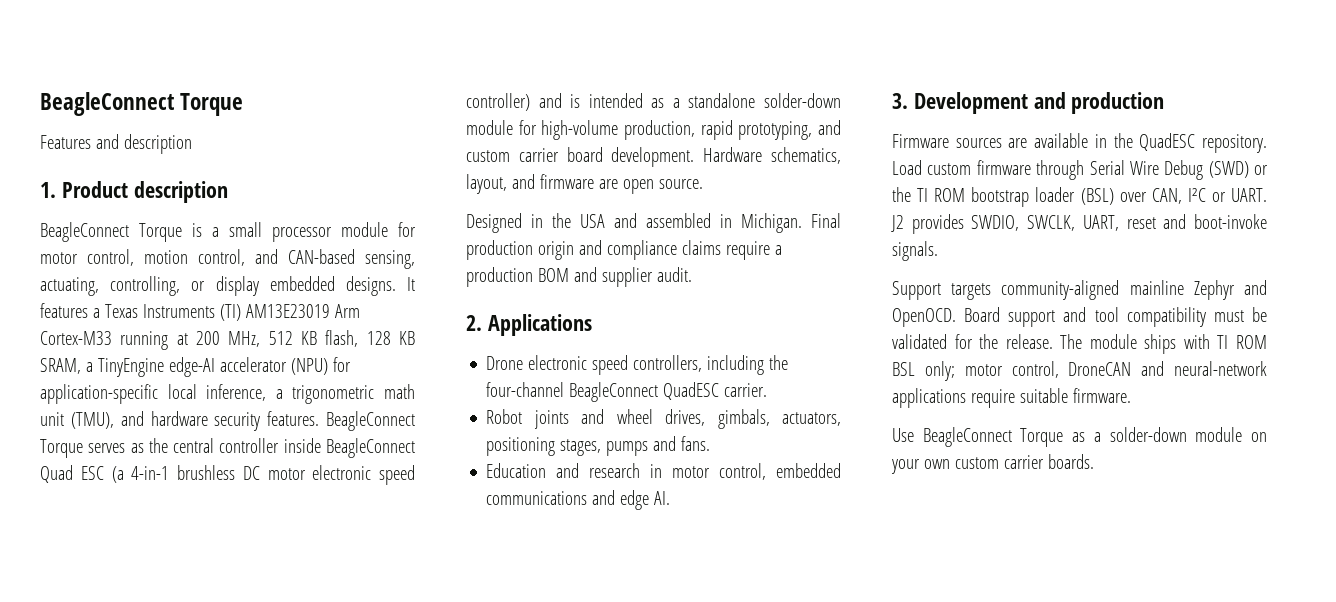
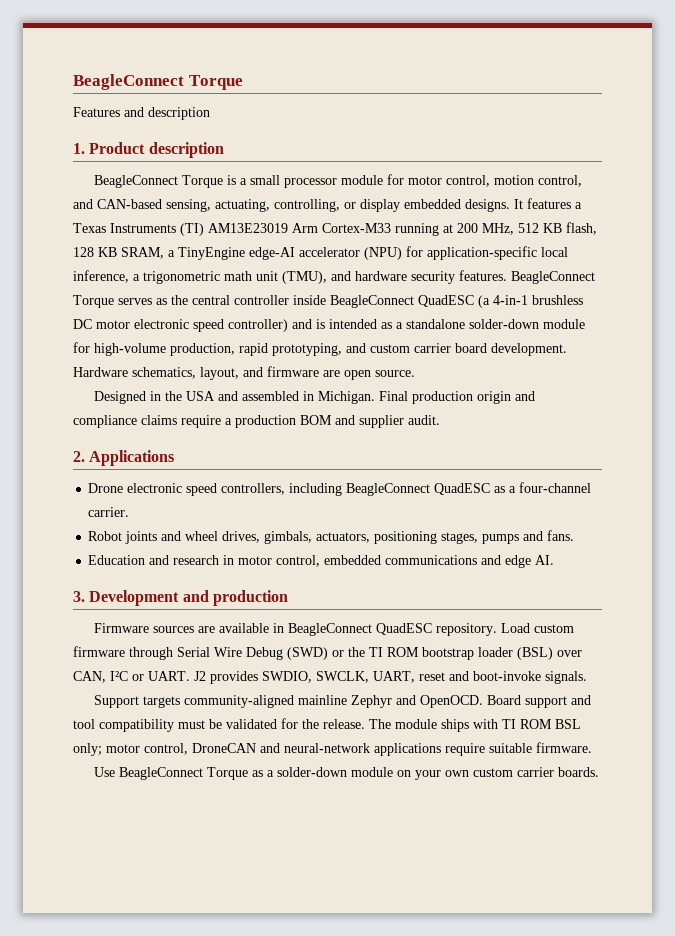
- BeagleConnect Torque serves as the central controller inside BeagleConnect Quad ESC (a 4-in-1 brushless DC motor electronic speed controller) and is intended as a standalone solder-down module for high-volume production, rapid prototyping, and custom carrier board development.
+ BeagleConnect Torque serves as the central controller inside BeagleConnect QuadESC (a 4-in-1 brushless DC motor electronic speed controller) and is intended as a standalone solder-down module for high-volume production, rapid prototyping, and custom carrier board development.
- Drone electronic speed controllers, including the four-channel BeagleConnect QuadESC carrier.
+ Drone electronic speed controllers, including BeagleConnect QuadESC as a four-channel carrier.
- Firmware sources are available in the QuadESC repository.
+ Firmware sources are available in BeagleConnect QuadESC repository.

